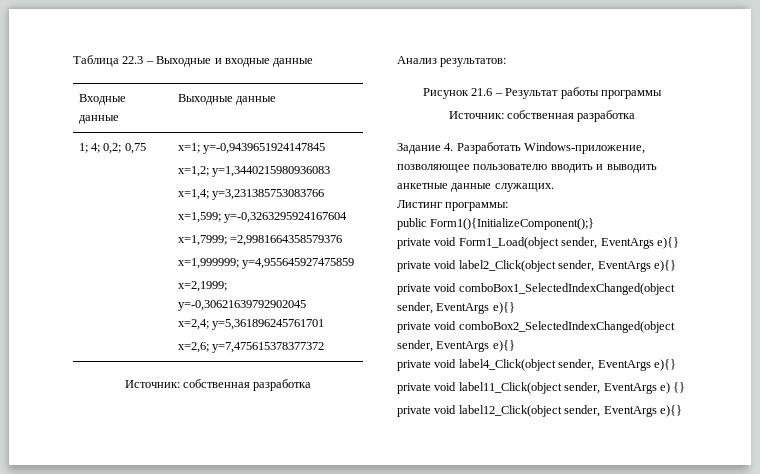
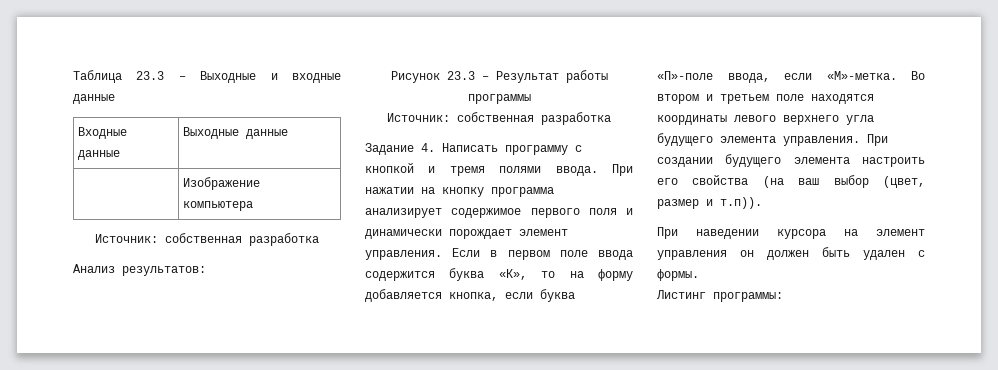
- Таблица 22.3 – Выходные и входные данные
+ Таблица 23.3 – Выходные и входные данные
- 1; 4; 0,2; 0,75 | x=1; y=-0,9439651924147845
- x=1,2; y=1,3440215980936083
- x=1,4; y=3,231385753083766
- x=1,599; y=-0,3263295924167604
- x=1,7999; =2,9981664358579376
- x=1,999999; y=4,955645927475859
- x=2,1999; y=-0,30621639792902045
- x=2,4; y=5,361896245761701
- x=2,6; y=7,475615378377372
+ | Изображение компьютера
- Рисунок 21.6 – Результат работы программы
+ Рисунок 23.3 – Результат работы программы
- Задание 4. Разработать Windows-приложение, позволяющее пользователю вводить и выводить анкетные данные служащих.
+ Задание 4. Написать программу с кнопкой и тремя полями ввода. При нажатии на кнопку программа анализирует содержимое первого поля и динамически порождает элемент управления. Если в первом поле ввода содержится буква «К», то на форму добавляется кнопка, если буква «П»-поле ввода, если «М»-метка. Во втором и третьем поле находятся координаты левого верхнего угла будущего элемента управления. При создании будущего элемента настроить его свойства (на ваш выбор (цвет, размер и т.п)).
+ При наведении курсора на элемент управления он должен быть удален с формы.
  Листинг программы:
- public Form1(){InitializeComponent();}
- private void Form1_Load(object sender, EventArgs e){}
- private void label2_Click(object sender, EventArgs e){}
- private void comboBox1_SelectedIndexChanged(object sender, EventArgs e){}
- private void comboBox2_SelectedIndexChanged(object sender, EventArgs e){}
- private void label4_Click(object sender, EventArgs e){}
- private void label11_Click(object sender, EventArgs e) {}
- private void label12_Click(object sender, EventArgs e){}

